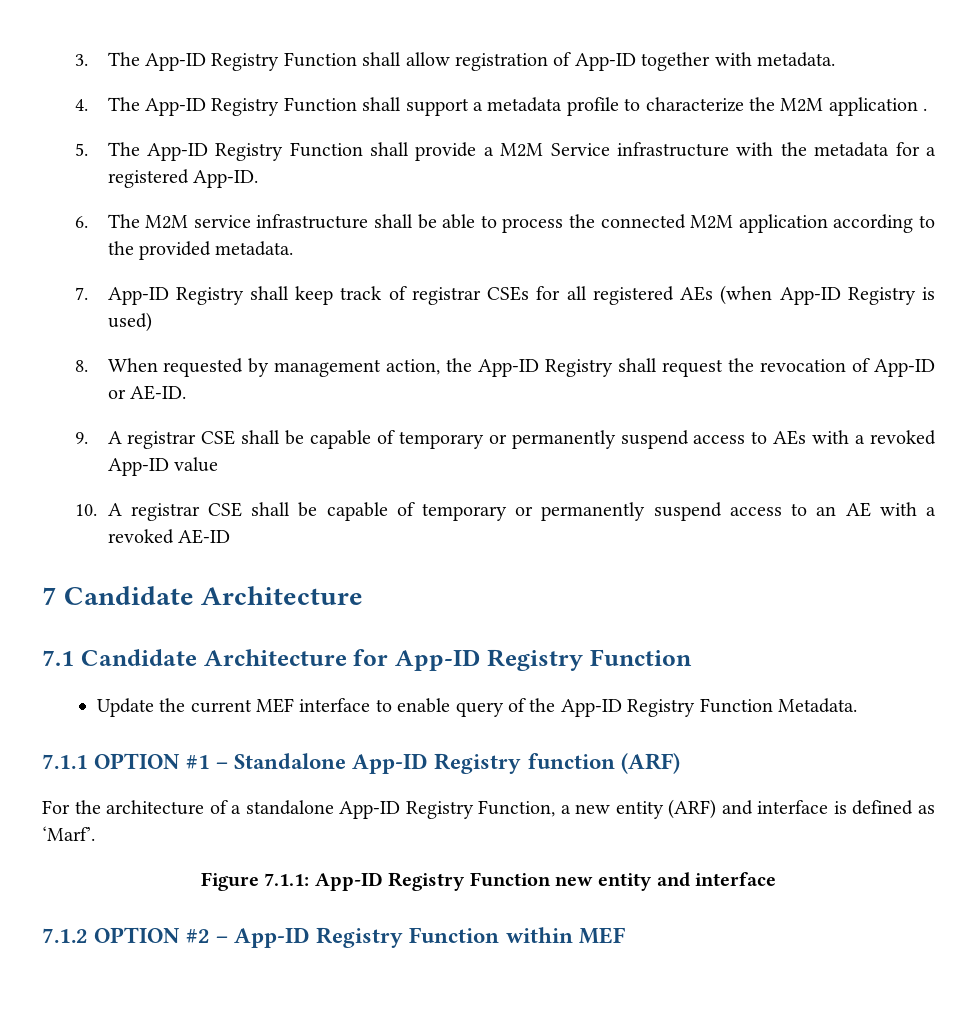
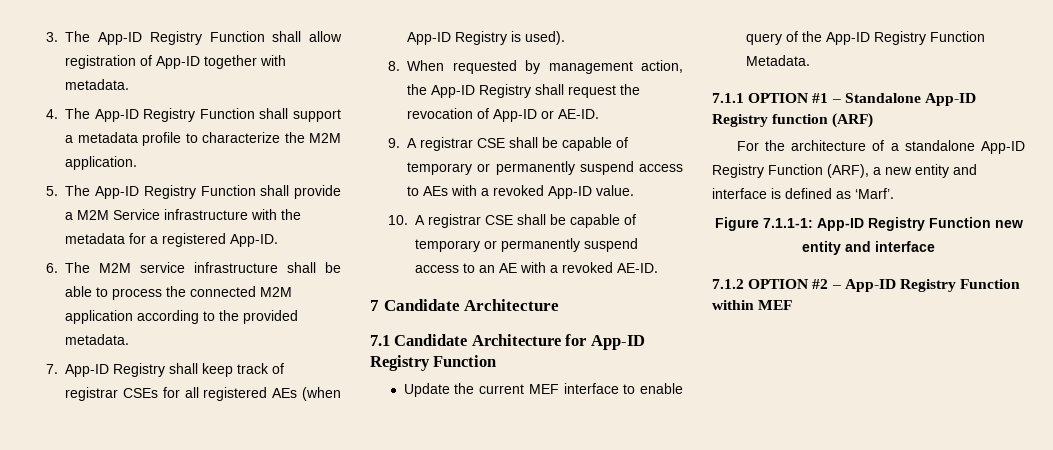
- 4. The App-ID Registry Function shall support a metadata profile to characterize the M2M application .
+ 4. The App-ID Registry Function shall support a metadata profile to characterize the M2M application.
- 7. App-ID Registry shall keep track of registrar CSEs for all registered AEs (when App-ID Registry is used)
+ 7. App-ID Registry shall keep track of registrar CSEs for all registered AEs (when App-ID Registry is used).
- 9. A registrar CSE shall be capable of temporary or permanently suspend access to AEs with a revoked App-ID value
+ 9. A registrar CSE shall be capable of temporary or permanently suspend access to AEs with a revoked App-ID value.
- 10. A registrar CSE shall be capable of temporary or permanently suspend access to an AE with a revoked AE-ID
+ 10. A registrar CSE shall be capable of temporary or permanently suspend access to an AE with a revoked AE-ID.
- For the architecture of a standalone App-ID Registry Function, a new entity (ARF) and interface is defined as ‘Marf’.
+ For the architecture of a standalone App-ID Registry Function (ARF), a new entity and interface is defined as ‘Marf’.
- Figure 7.1.1: App-ID Registry Function new entity and interface
+ Figure 7.1.1-1: App-ID Registry Function new entity and interface

